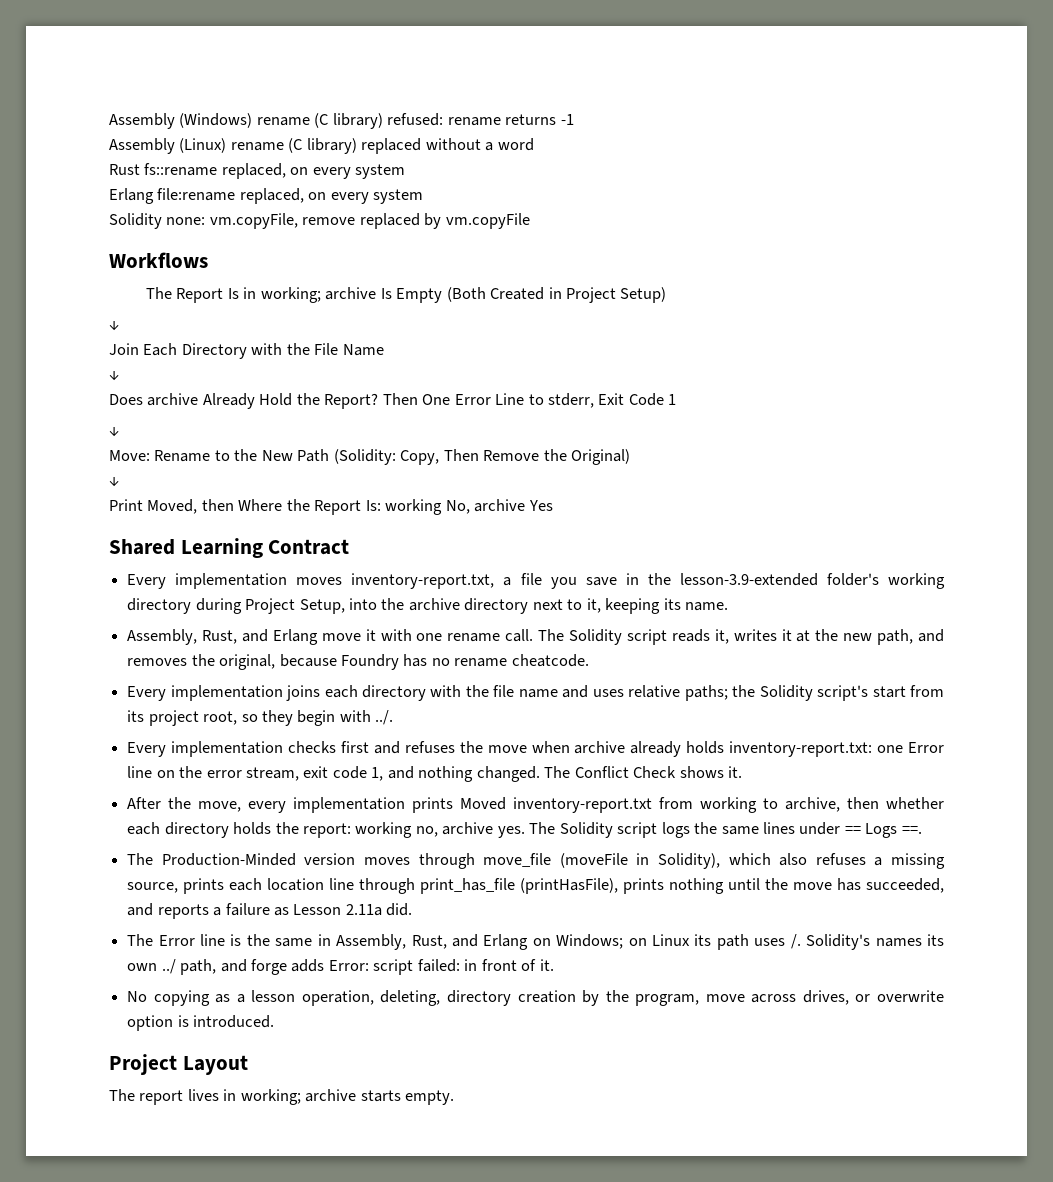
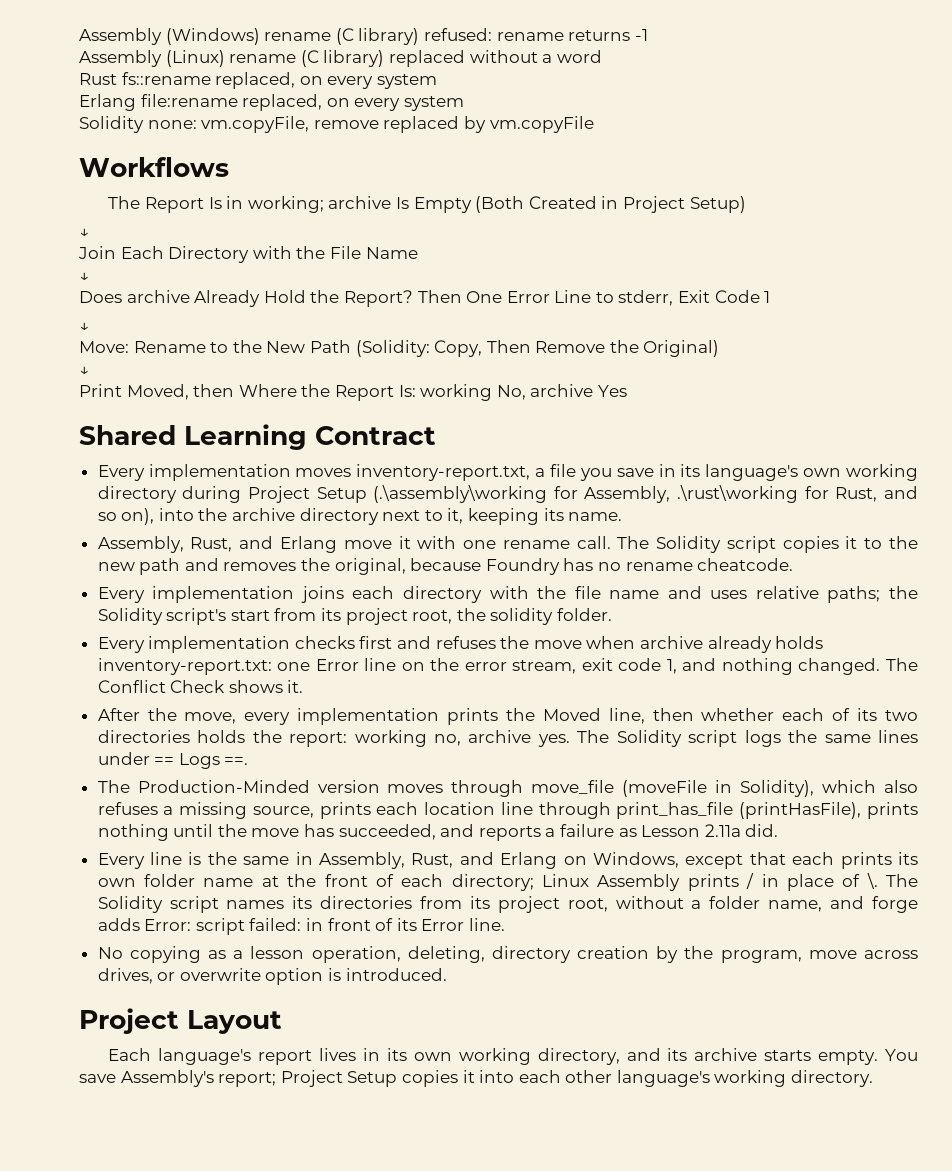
- Every implementation moves inventory-report.txt, a file you save in the lesson-3.9-extended folder's working directory during Project Setup, into the archive directory next to it, keeping its name.
+ Every implementation moves inventory-report.txt, a file you save in its language's own working directory during Project Setup (.\assembly\working for Assembly, .\rust\working for Rust, and so on), into the archive directory next to it, keeping its name.
- The Solidity script reads it, writes it at the new path, and removes the original, because Foundry has no rename cheatcode.
+ The Solidity script copies it to the new path and removes the original, because Foundry has no rename cheatcode.
- Every implementation joins each directory with the file name and uses relative paths; the Solidity script's start from its project root, so they begin with ../.
+ Every implementation joins each directory with the file name and uses relative paths; the Solidity script's start from its project root, the solidity folder.
- After the move, every implementation prints Moved inventory-report.txt from working to archive, then whether each directory holds the report: working no, archive yes.
+ After the move, every implementation prints the Moved line, then whether each of its two directories holds the report: working no, archive yes.
- The Error line is the same in Assembly, Rust, and Erlang on Windows; on Linux its path uses /. Solidity's names its own ../ path, and forge adds Error: script failed: in front of it.
+ Every line is the same in Assembly, Rust, and Erlang on Windows, except that each prints its own folder name at the front of each directory; Linux Assembly prints / in place of \. The Solidity script names its directories from its project root, without a folder name, and forge adds Error: script failed: in front of its Error line.
- The report lives in working; archive starts empty.
+ Each language's report lives in its own working directory, and its archive starts empty. You save Assembly's report; Project Setup copies it into each other language's working directory.

